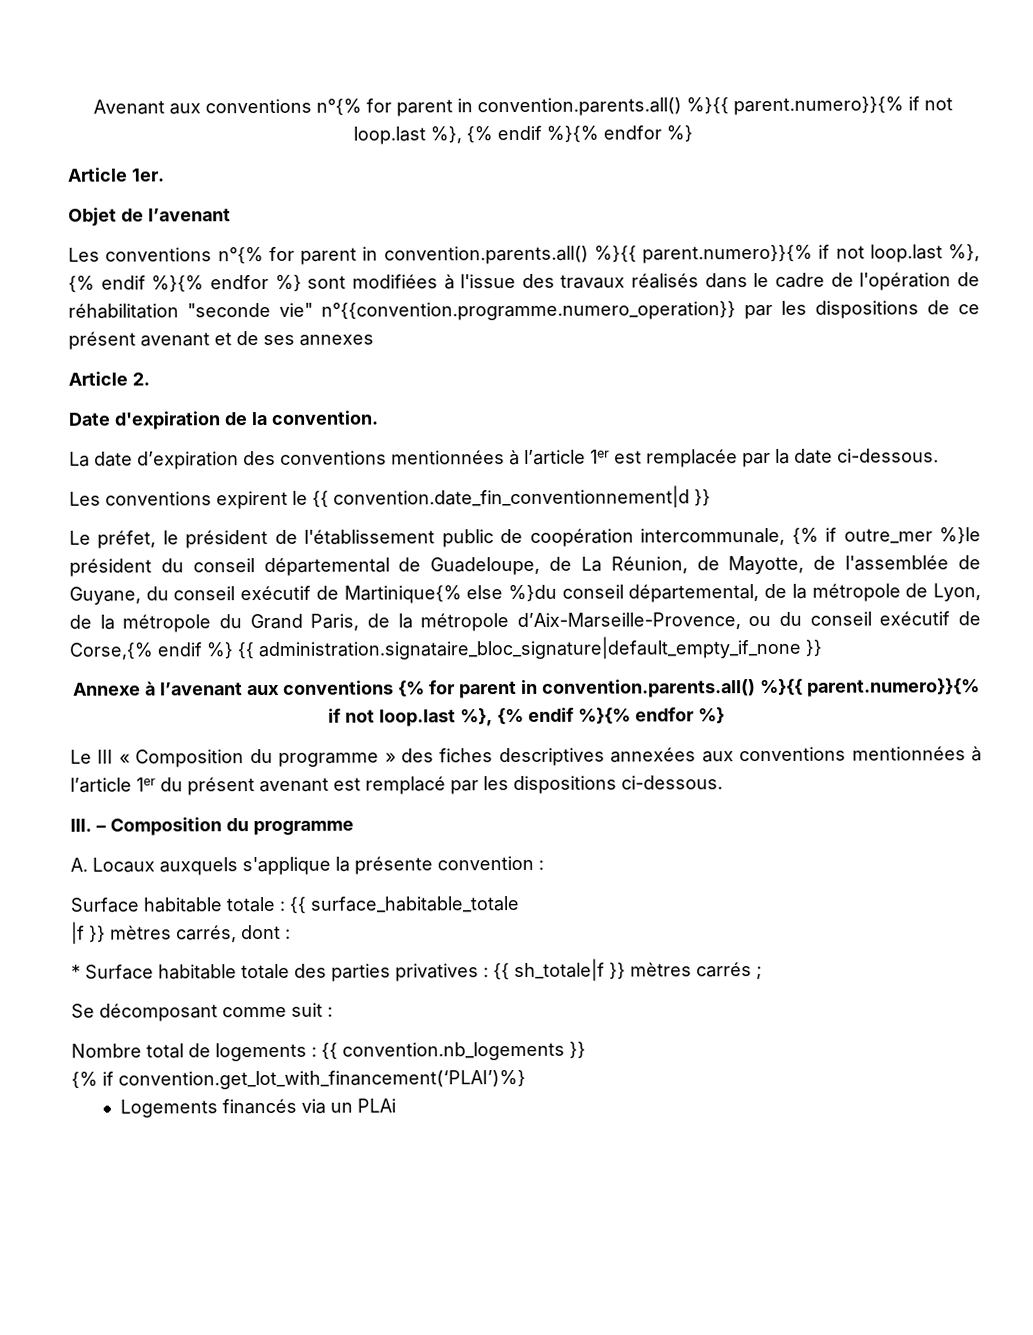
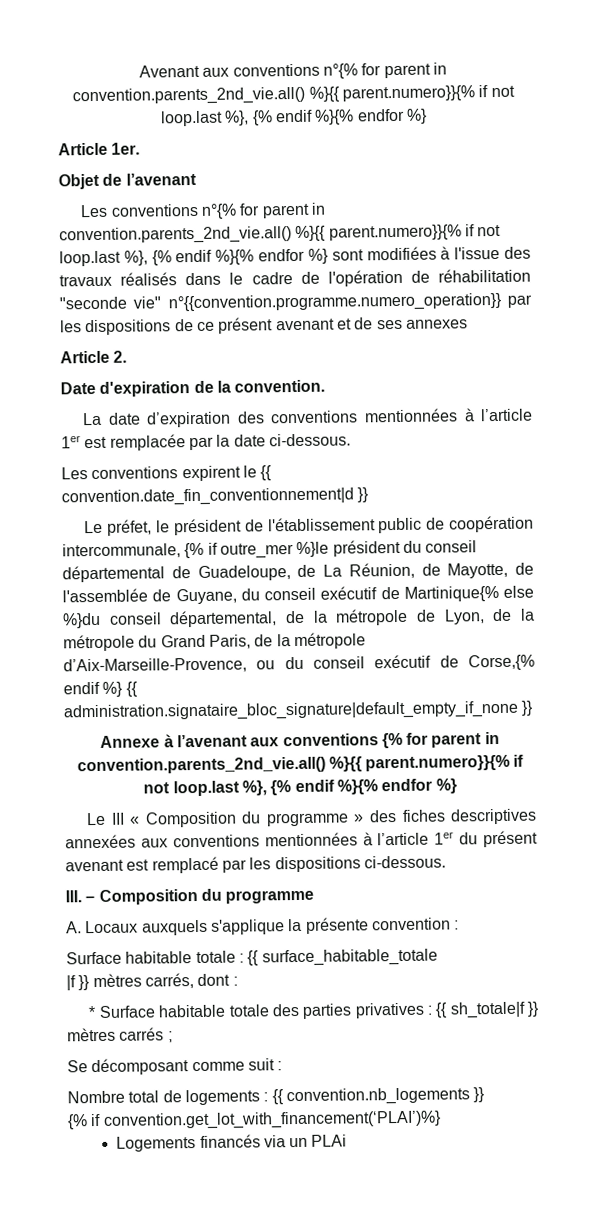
- Avenant aux conventions n°{% for parent in convention.parents.all() %}{{ parent.numero}}{% if not loop.last %}, {% endif %}{% endfor %}
+ Avenant aux conventions n°{% for parent in convention.parents_2nd_vie.all() %}{{ parent.numero}}{% if not loop.last %}, {% endif %}{% endfor %}
- Les conventions n°{% for parent in convention.parents.all() %}{{ parent.numero}}{% if not loop.last %}, {% endif %}{% endfor %} sont modifiées à l'issue des travaux réalisés dans le cadre de l'opération de réhabilitation "seconde vie" n°{{convention.programme.numero_operation}} par les dispositions de ce présent avenant et de ses annexes
+ Les conventions n°{% for parent in convention.parents_2nd_vie.all() %}{{ parent.numero}}{% if not loop.last %}, {% endif %}{% endfor %} sont modifiées à l'issue des travaux réalisés dans le cadre de l'opération de réhabilitation "seconde vie" n°{{convention.programme.numero_operation}} par les dispositions de ce présent avenant et de ses annexes
- Annexe à l’avenant aux conventions {% for parent in convention.parents.all() %}{{ parent.numero}}{% if not loop.last %}, {% endif %}{% endfor %}
+ Annexe à l’avenant aux conventions {% for parent in convention.parents_2nd_vie.all() %}{{ parent.numero}}{% if not loop.last %}, {% endif %}{% endfor %}

